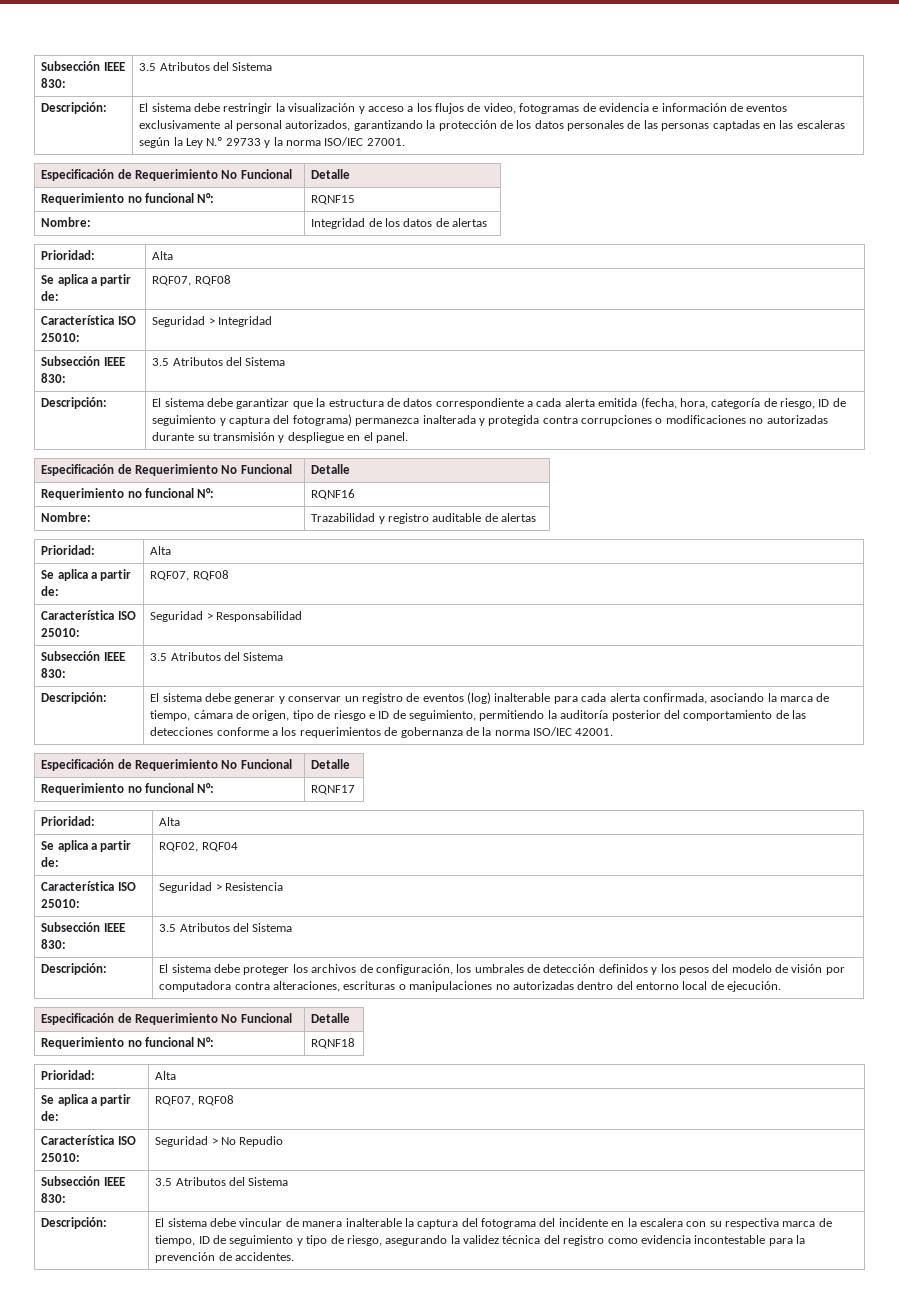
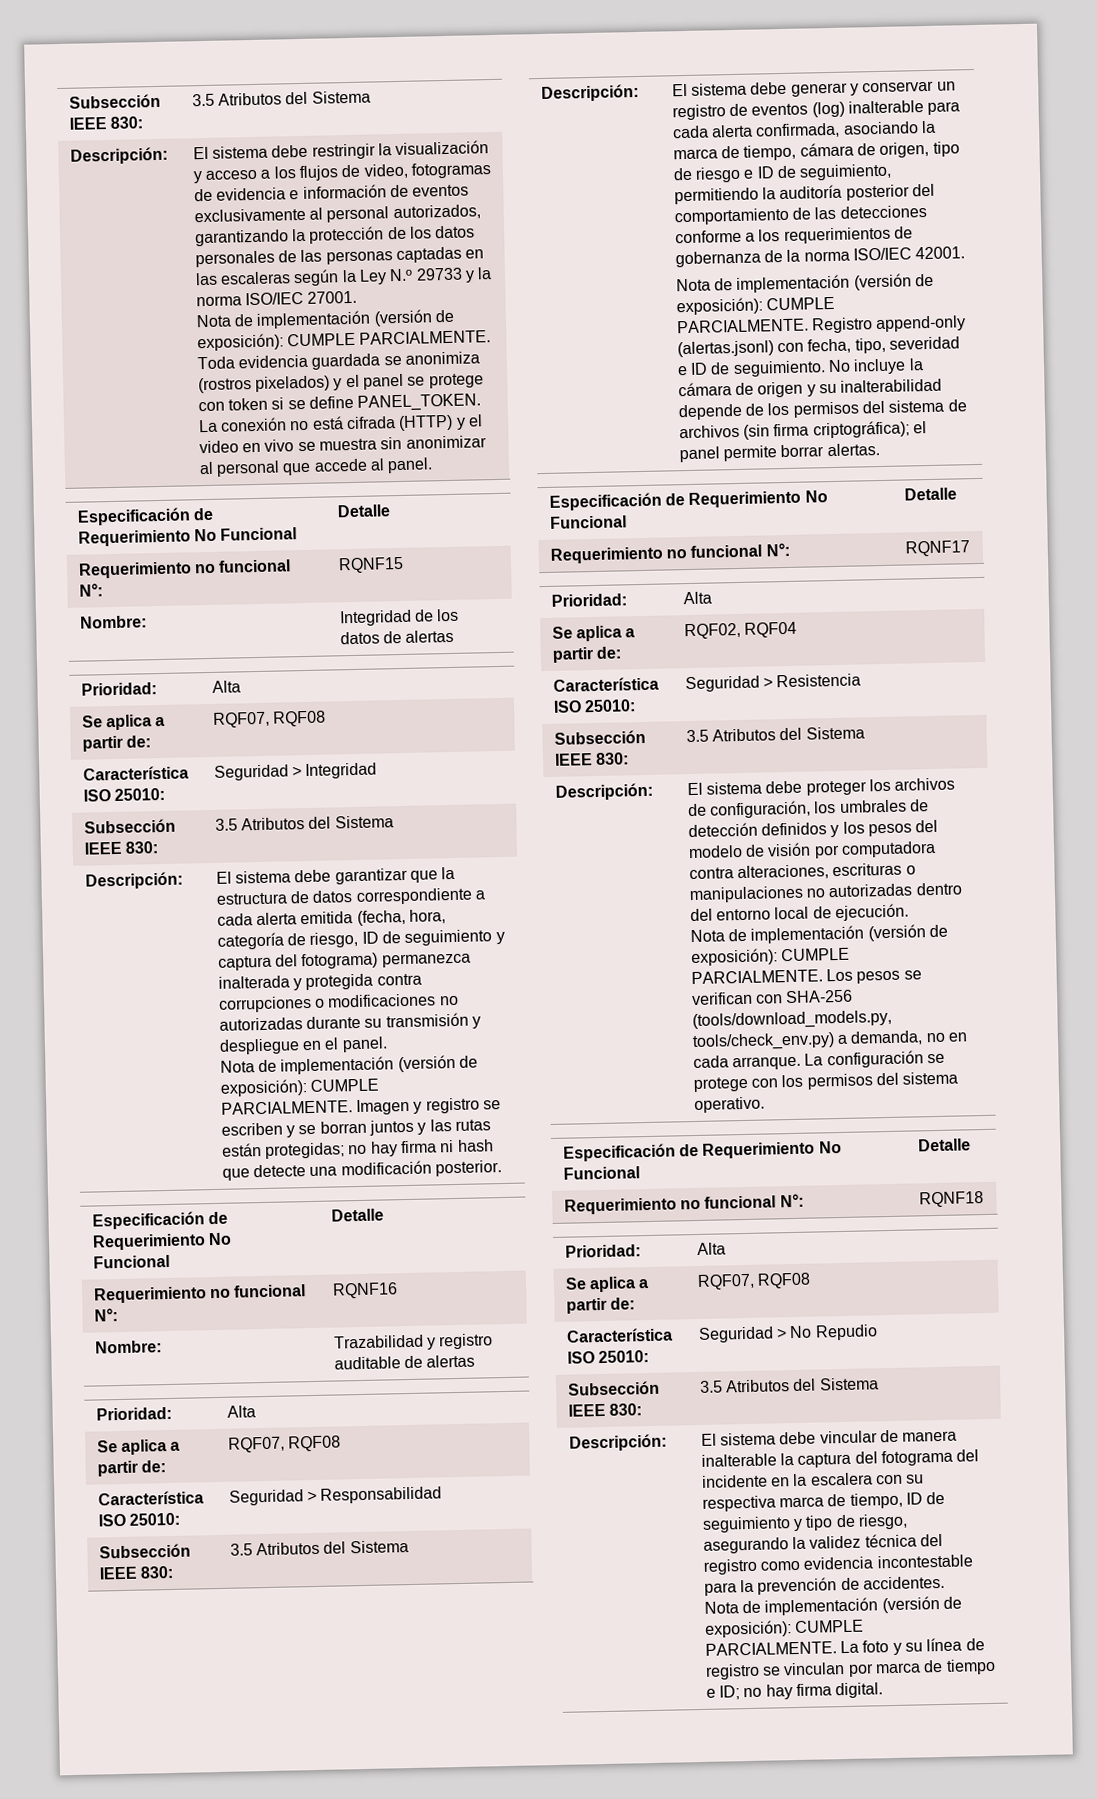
+ Nota de implementación (versión de exposición): CUMPLE PARCIALMENTE. Toda evidencia guardada se anonimiza (rostros pixelados) y el panel se protege con token si se define PANEL_TOKEN. La conexión no está cifrada (HTTP) y el video en vivo se muestra sin anonimizar al personal que accede al panel.
+ Nota de implementación (versión de exposición): CUMPLE PARCIALMENTE. Imagen y registro se escriben y se borran juntos y las rutas están protegidas; no hay firma ni hash que detecte una modificación posterior.
+ Nota de implementación (versión de exposición): CUMPLE PARCIALMENTE. Registro append-only (alertas.jsonl) con fecha, tipo, severidad e ID de seguimiento. No incluye la cámara de origen y su inalterabilidad depende de los permisos del sistema de archivos (sin firma criptográfica); el panel permite borrar alertas.
+ Nota de implementación (versión de exposición): CUMPLE PARCIALMENTE. Los pesos se verifican con SHA-256 (tools/download_models.py, tools/check_env.py) a demanda, no en cada arranque. La configuración se protege con los permisos del sistema operativo.
+ Nota de implementación (versión de exposición): CUMPLE PARCIALMENTE. La foto y su línea de registro se vinculan por marca de tiempo e ID; no hay firma digital.

